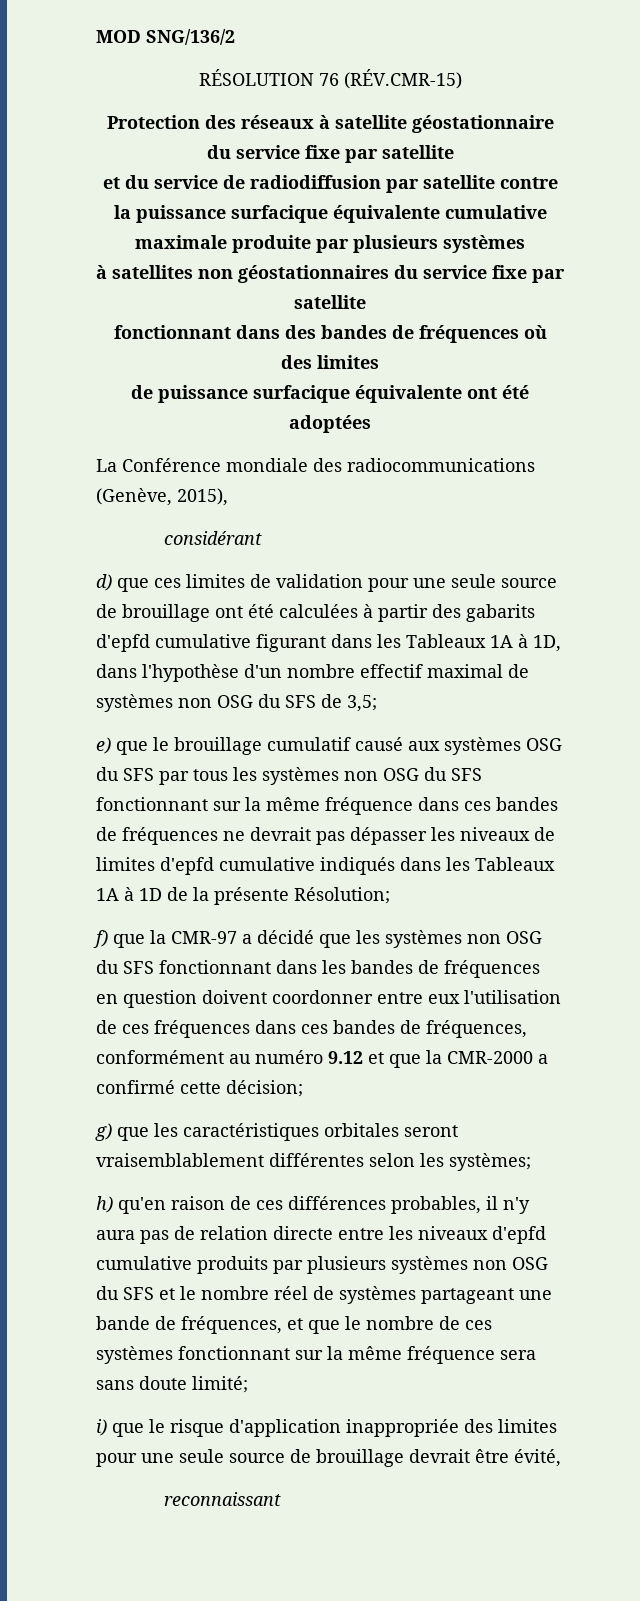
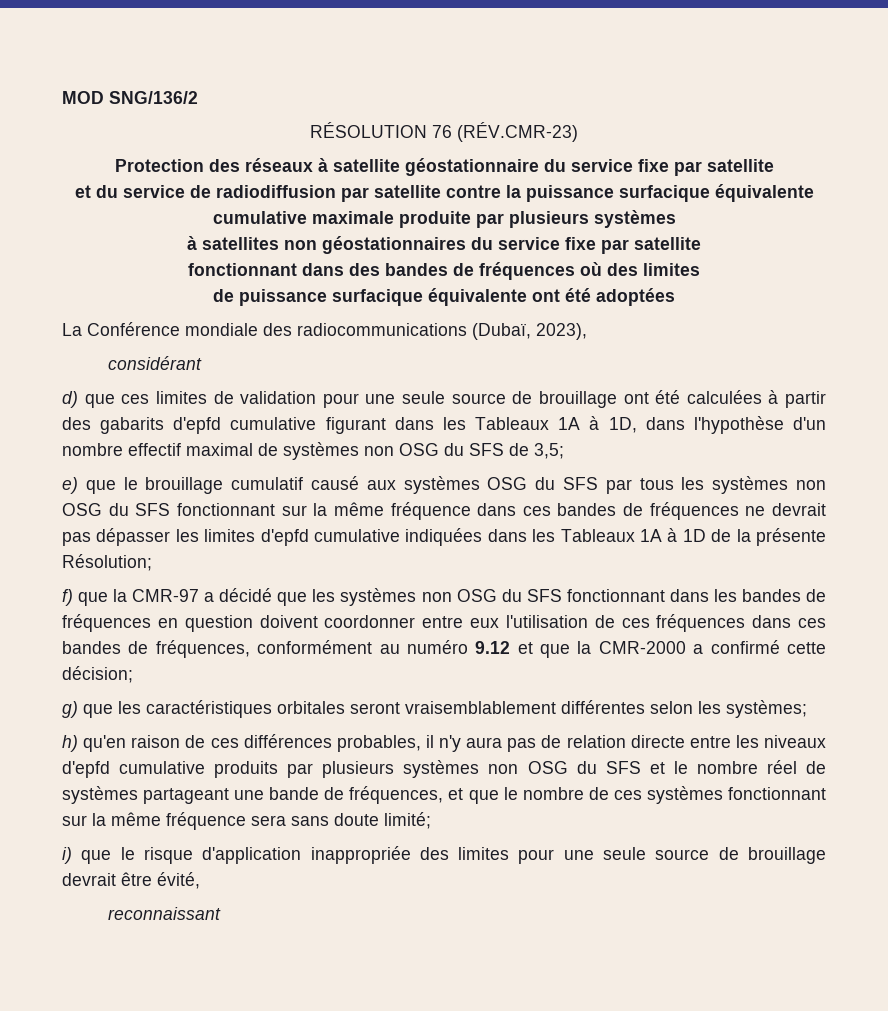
- RÉSOLUTION 76 (RÉV.CMR-15)
+ RÉSOLUTION 76 (RÉV.CMR-23)
- La Conférence mondiale des radiocommunications (Genève, 2015),
+ La Conférence mondiale des radiocommunications (Dubaï, 2023),
- e) que le brouillage cumulatif causé aux systèmes OSG du SFS par tous les systèmes non OSG du SFS fonctionnant sur la même fréquence dans ces bandes de fréquences ne devrait pas dépasser les niveaux de limites d'epfd cumulative indiqués dans les Tableaux 1A à 1D de la présente Résolution;
+ e) que le brouillage cumulatif causé aux systèmes OSG du SFS par tous les systèmes non OSG du SFS fonctionnant sur la même fréquence dans ces bandes de fréquences ne devrait pas dépasser les limites d'epfd cumulative indiquées dans les Tableaux 1A à 1D de la présente Résolution;

